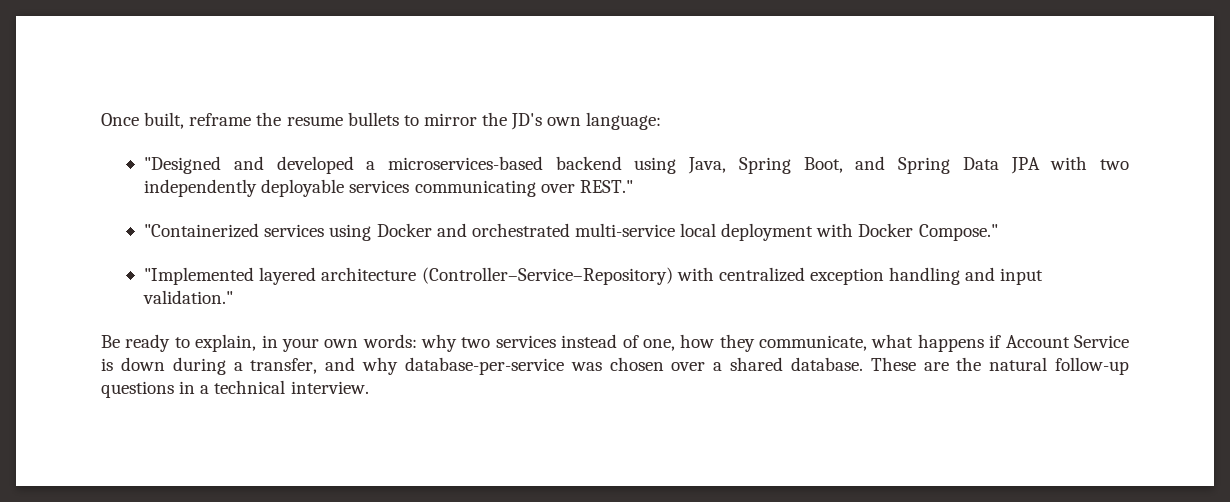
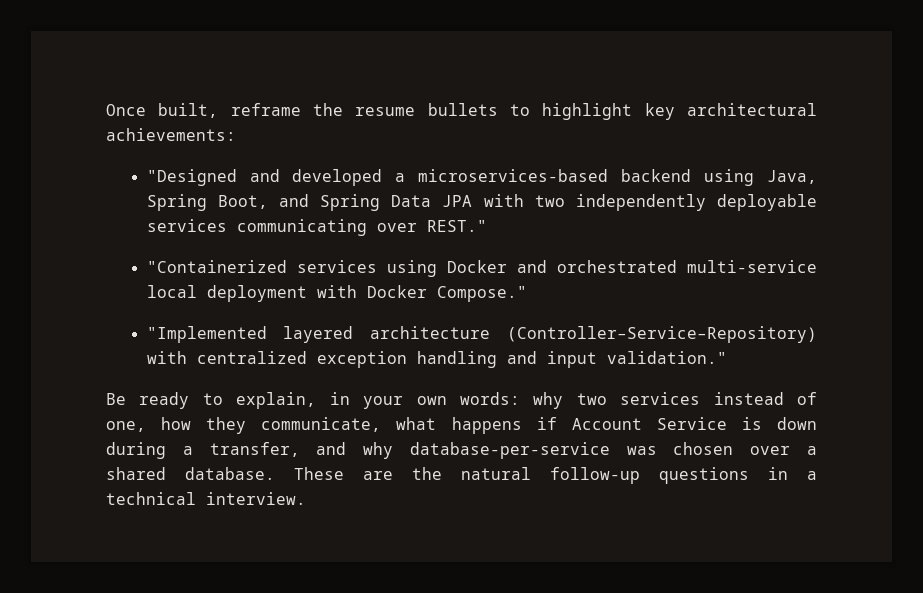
- Once built, reframe the resume bullets to mirror the JD's own language:
+ Once built, reframe the resume bullets to highlight key architectural achievements:

